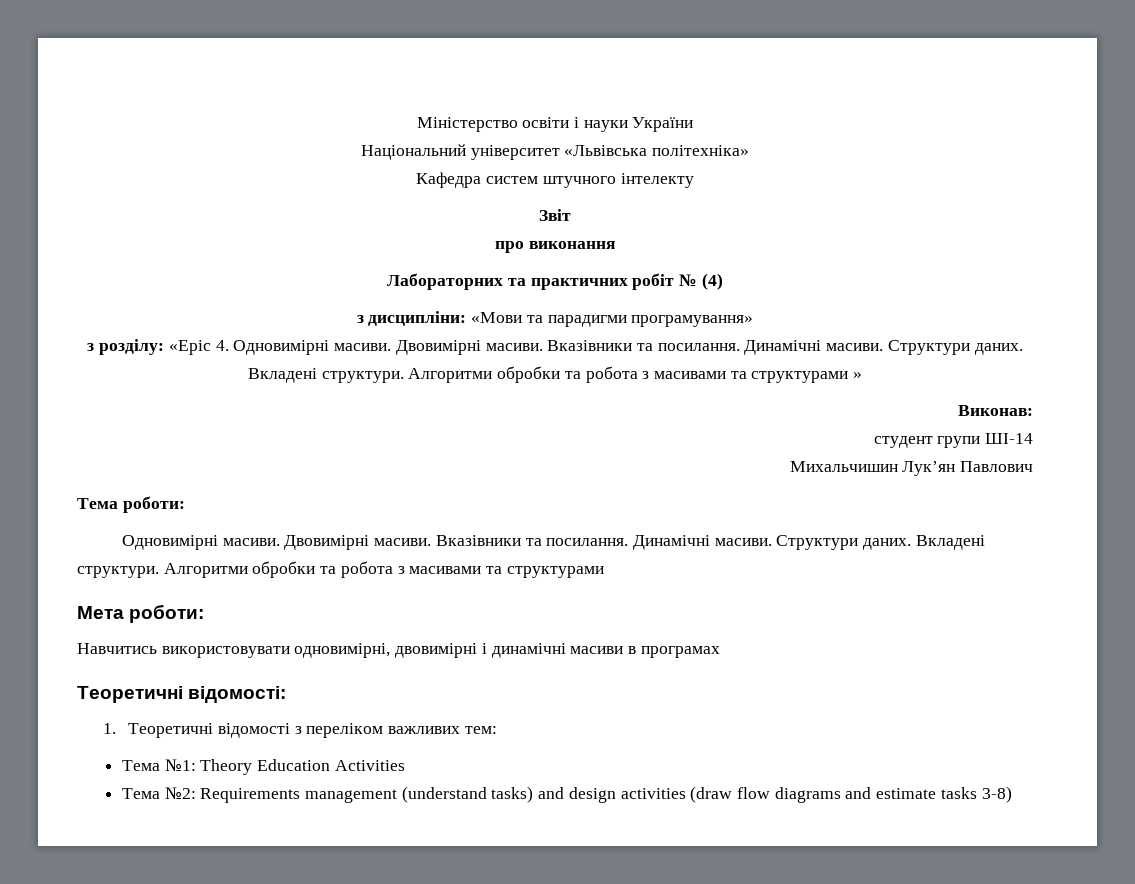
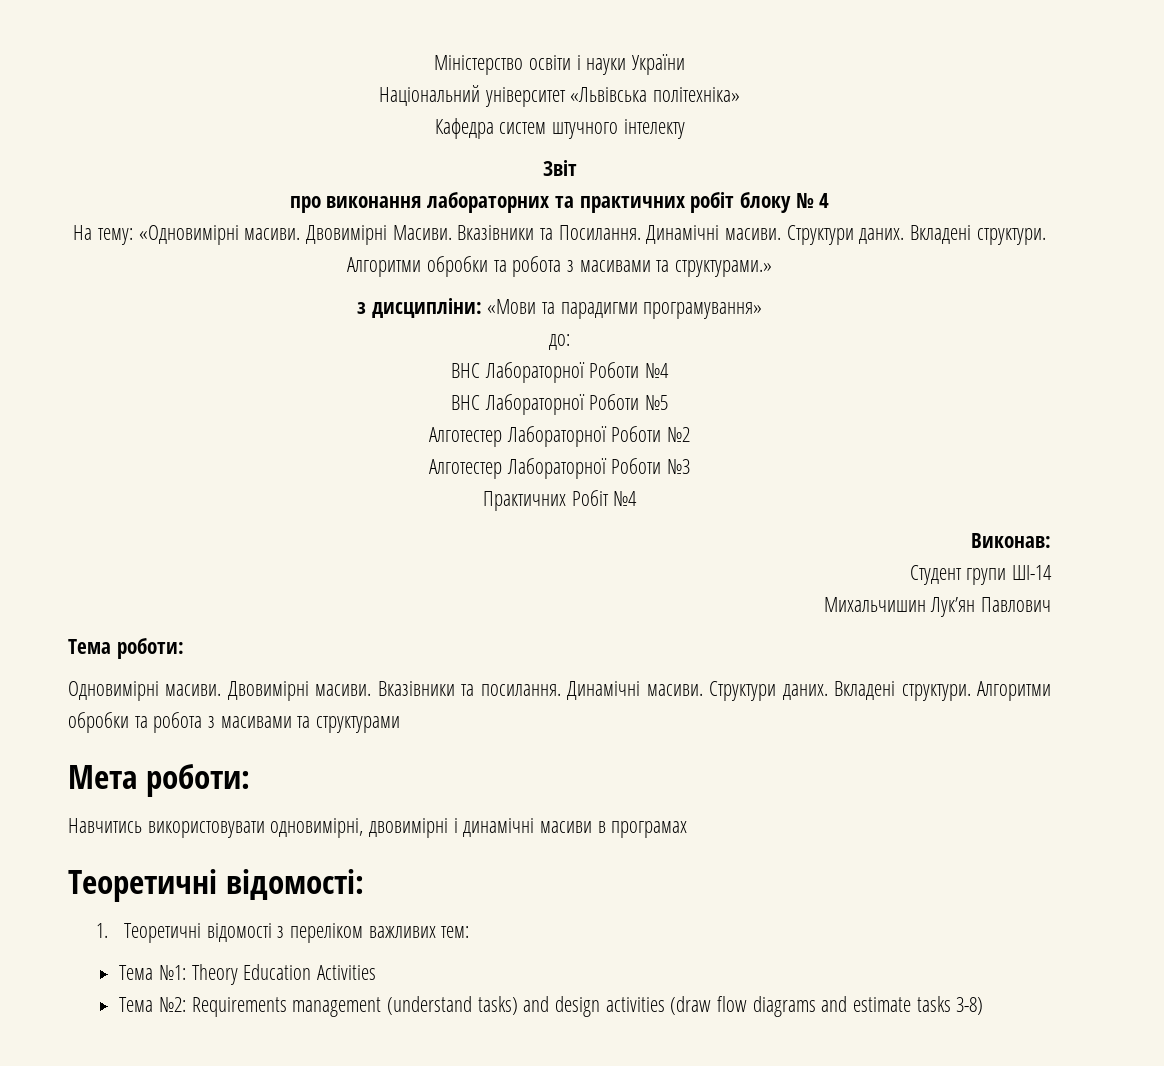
- про виконання
- Лабораторних та практичних робіт № (4)
- з дисципліни: «Мови та парадигми програмування»
- з розділу: «Epic 4. Одновимірні масиви. Двовимірні масиви. Вказівники та посилання.
+ про виконання лабораторних та практичних робіт блоку № 4
+ На тему: «Одновимірні масиви. Двовимірні Масиви. Вказівники та Посилання.
- Алгоритми обробки та робота з масивами та структурами »
+ Алгоритми обробки та робота з масивами та структурами.»
+ з дисципліни: «Мови та парадигми програмування»
+ до:
+ ВНС Лабораторної Роботи №4
+ ВНС Лабораторної Роботи №5
+ Алготестер Лабораторної Роботи №2
+ Алготестер Лабораторної Роботи №3
+ Практичних Робіт №4
- студент групи ШІ-14
+ Студент групи ШІ-14

